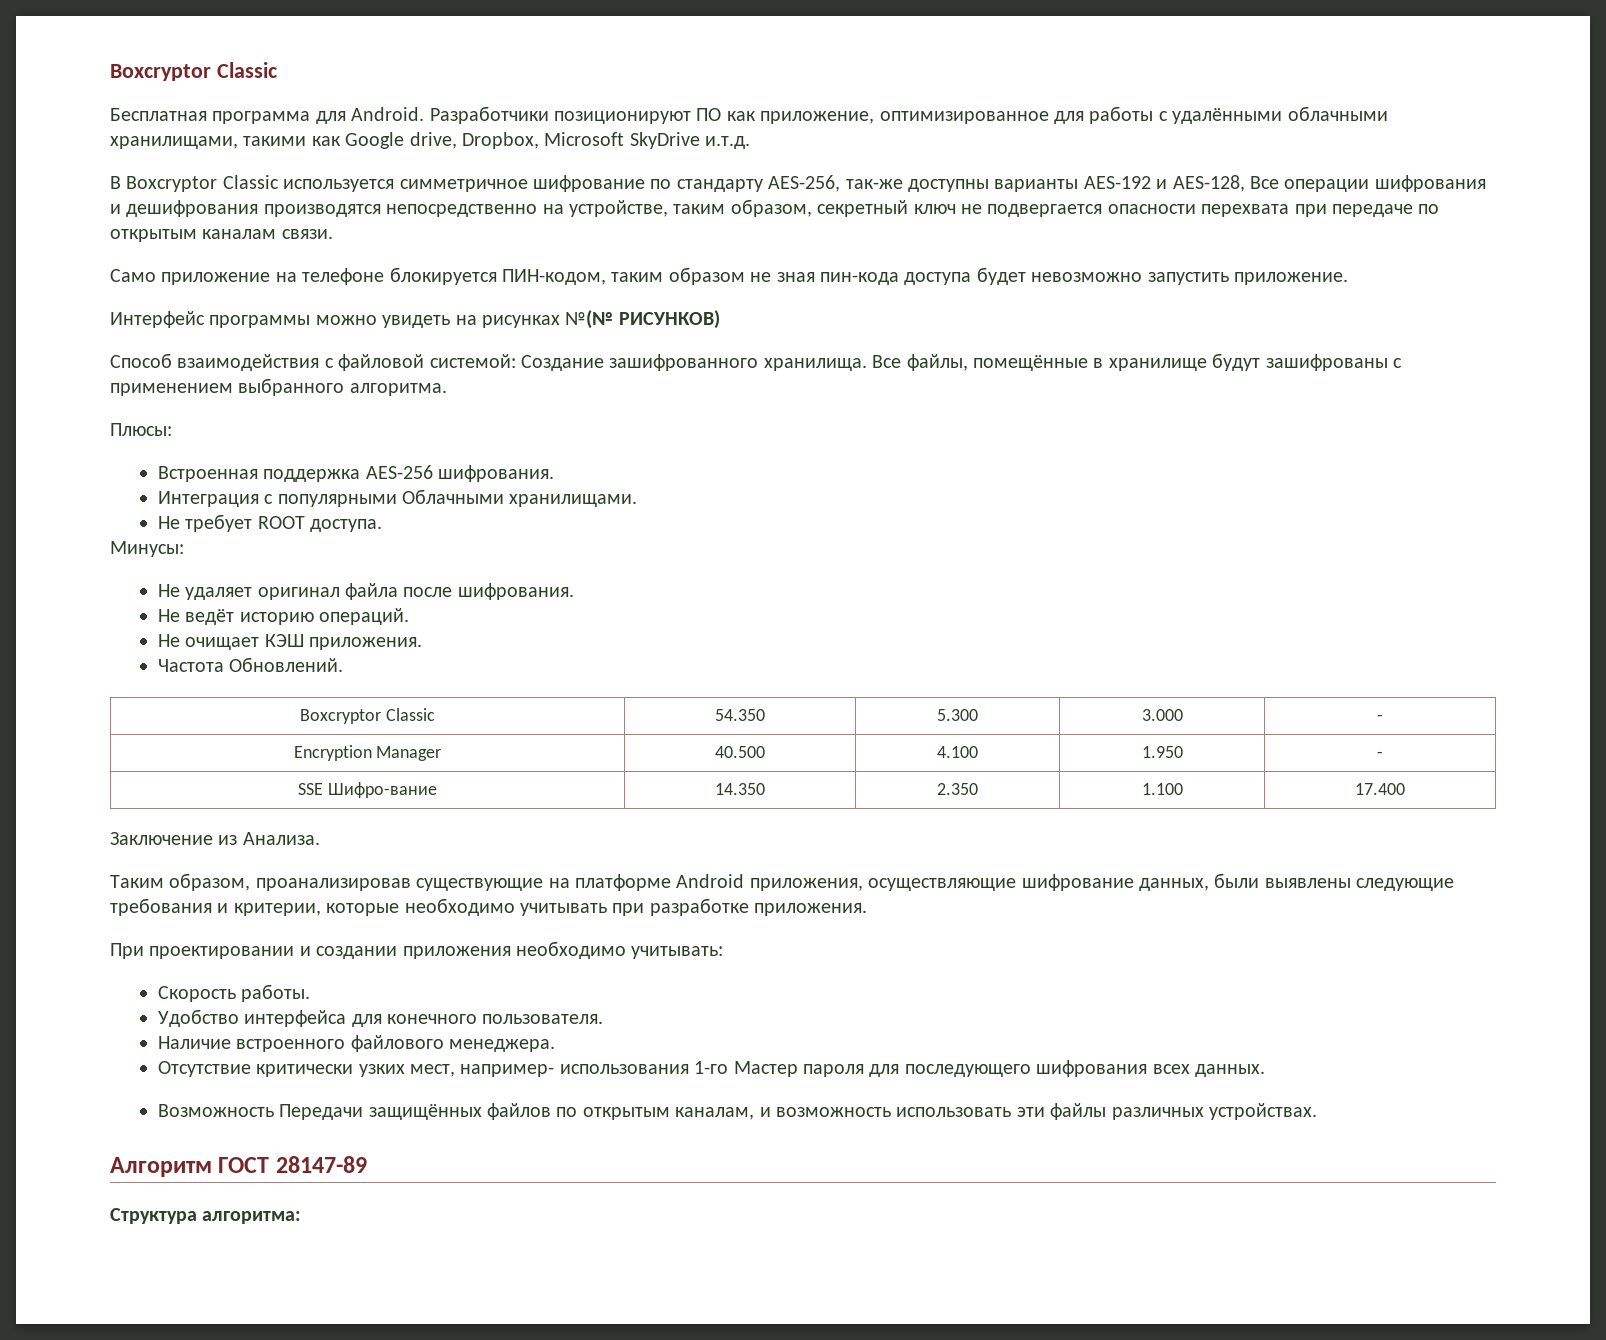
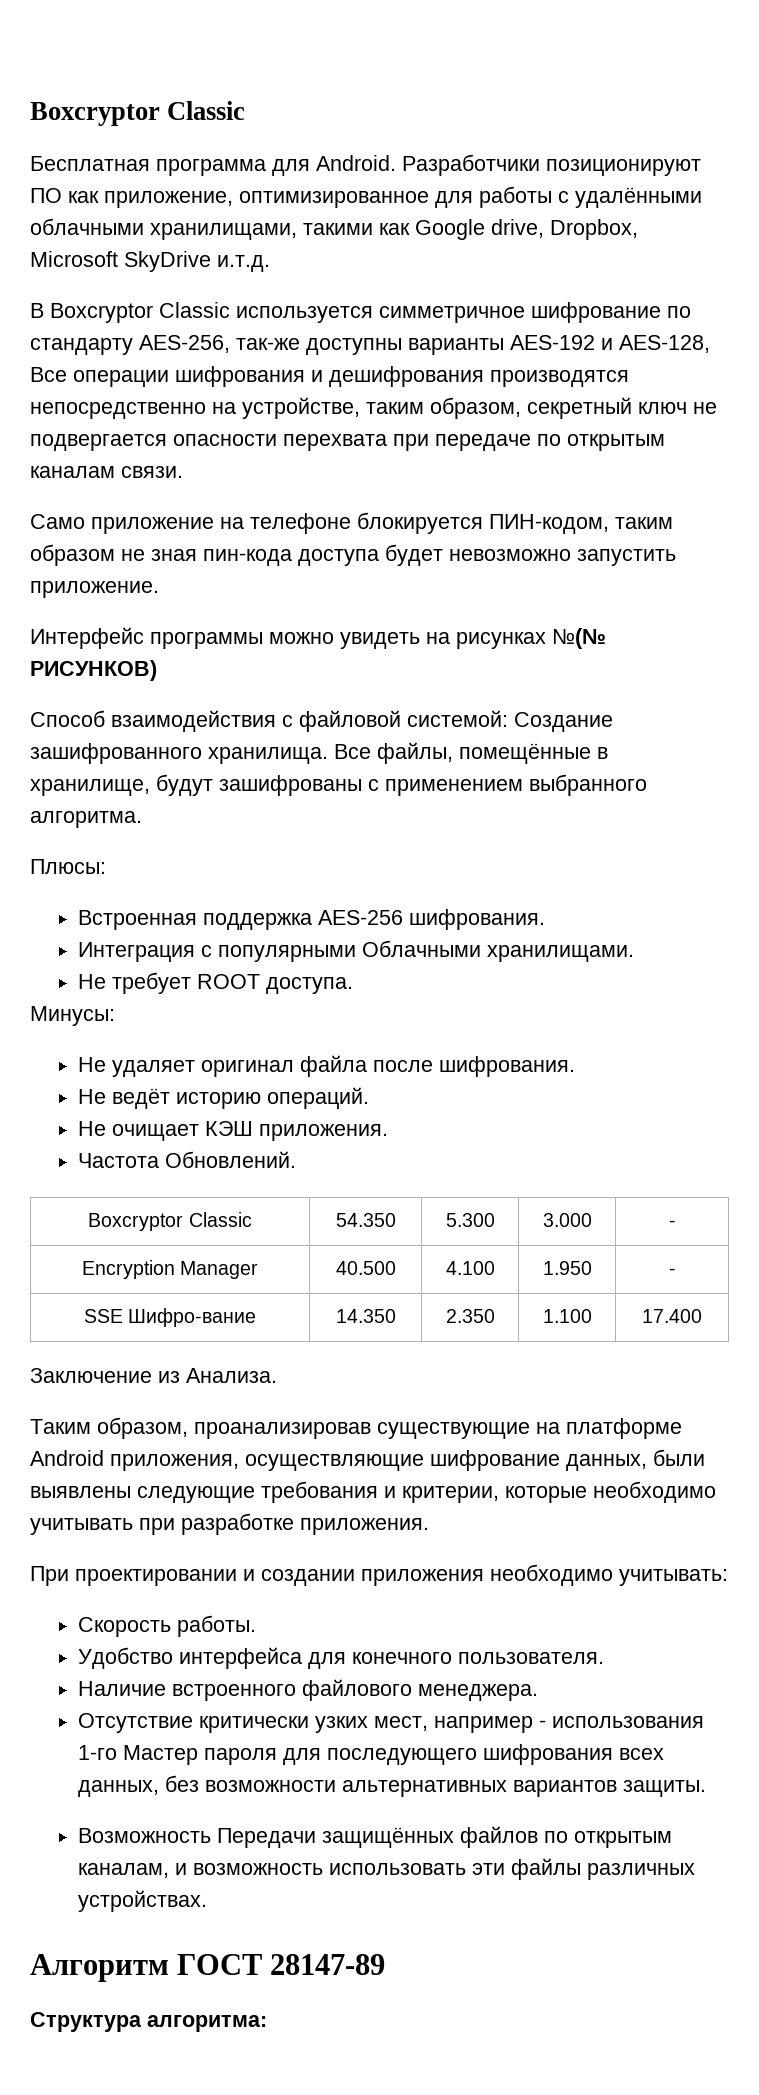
- Все файлы, помещённые в хранилище будут зашифрованы с применением выбранного алгоритма.
+ Все файлы, помещённые в хранилище, будут зашифрованы с применением выбранного алгоритма.
- Отсутствие критически узких мест, например- использования 1-го Мастер пароля для последующего шифрования всех данных.
+ Отсутствие критически узких мест, например - использования 1-го Мастер пароля для последующего шифрования всех данных, без возможности альтернативных вариантов защиты.

